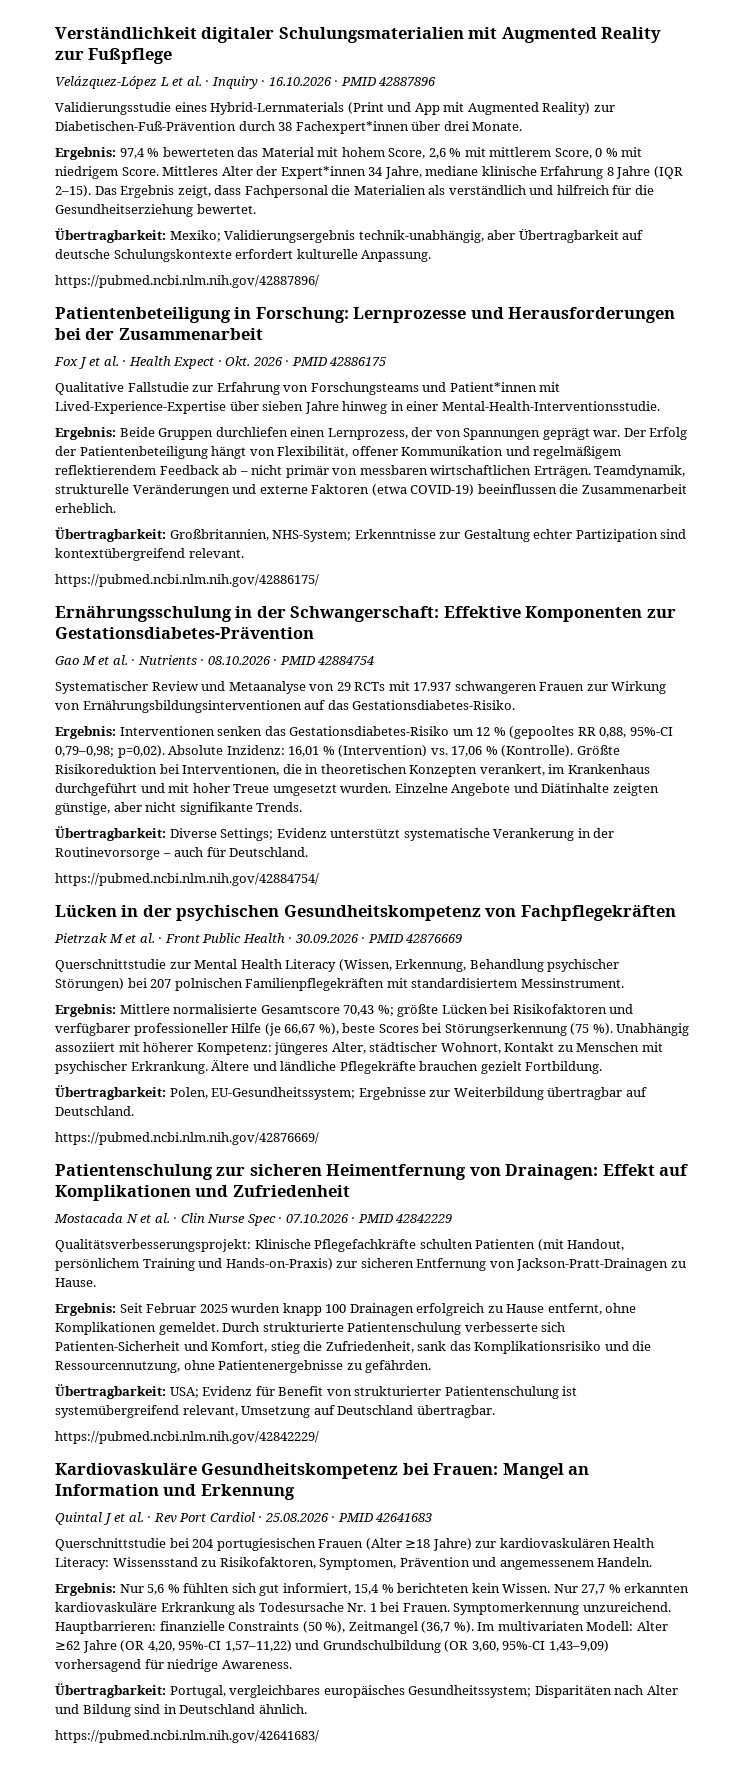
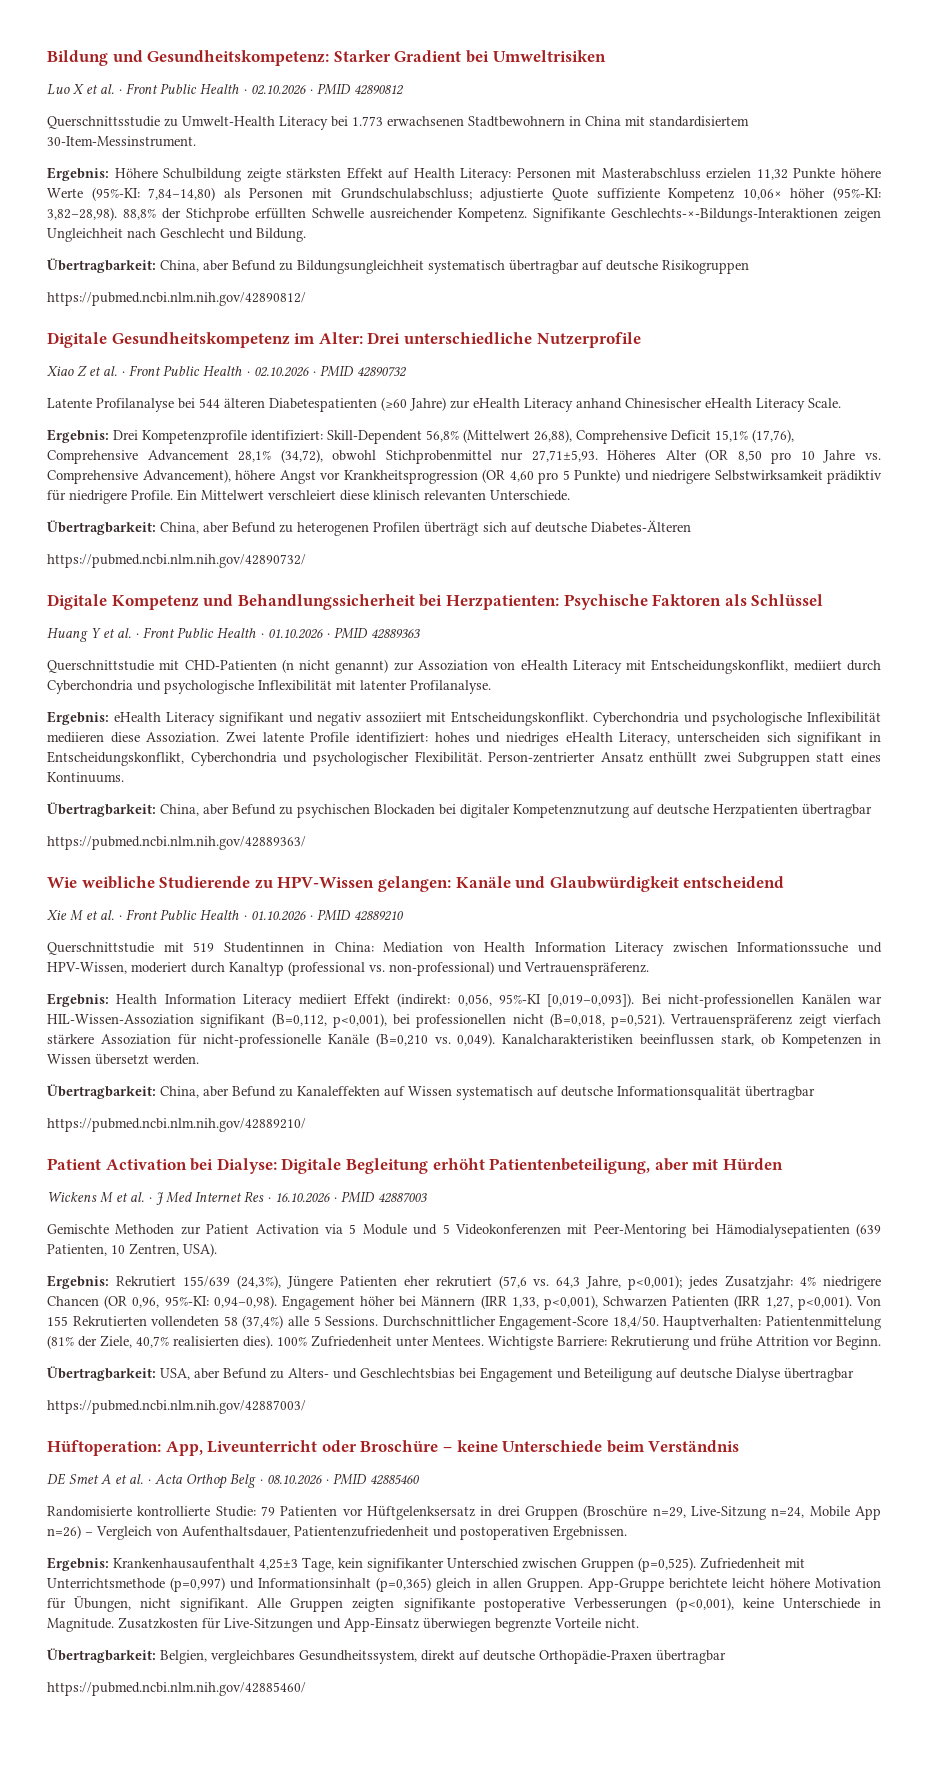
- Verständlichkeit digitaler Schulungsmaterialien mit Augmented Reality zur Fußpflege
- Velázquez-López L et al. · Inquiry · 16.10.2026 · PMID 42887896
- Validierungsstudie eines Hybrid-Lernmaterials (Print und App mit Augmented Reality) zur Diabetischen-Fuß-Prävention durch 38 Fachexpert*innen über drei Monate.
- Ergebnis: 97,4 % bewerteten das Material mit hohem Score, 2,6 % mit mittlerem Score, 0 % mit niedrigem Score. Mittleres Alter der Expert*innen 34 Jahre, mediane klinische Erfahrung 8 Jahre (IQR 2–15). Das Ergebnis zeigt, dass Fachpersonal die Materialien als verständlich und hilfreich für die Gesundheitserziehung bewertet.
- Übertragbarkeit: Mexiko; Validierungsergebnis technik-unabhängig, aber Übertragbarkeit auf deutsche Schulungskontexte erfordert kulturelle Anpassung.
- https://pubmed.ncbi.nlm.nih.gov/42887896/
- Patientenbeteiligung in Forschung: Lernprozesse und Herausforderungen bei der Zusammenarbeit
- Fox J et al. · Health Expect · Okt. 2026 · PMID 42886175
- Qualitative Fallstudie zur Erfahrung von Forschungsteams und Patient*innen mit Lived-Experience-Expertise über sieben Jahre hinweg in einer Mental-Health-Interventionsstudie.
- Ergebnis: Beide Gruppen durchliefen einen Lernprozess, der von Spannungen geprägt war. Der Erfolg der Patientenbeteiligung hängt von Flexibilität, offener Kommunikation und regelmäßigem reflektierendem Feedback ab – nicht primär von messbaren wirtschaftlichen Erträgen. Teamdynamik, strukturelle Veränderungen und externe Faktoren (etwa COVID-19) beeinflussen die Zusammenarbeit erheblich.
- Übertragbarkeit: Großbritannien, NHS-System; Erkenntnisse zur Gestaltung echter Partizipation sind kontextübergreifend relevant.
- https://pubmed.ncbi.nlm.nih.gov/42886175/
- Ernährungsschulung in der Schwangerschaft: Effektive Komponenten zur Gestationsdiabetes-Prävention
- Gao M et al. · Nutrients · 08.10.2026 · PMID 42884754
- Systematischer Review und Metaanalyse von 29 RCTs mit 17.937 schwangeren Frauen zur Wirkung von Ernährungsbildungsinterventionen auf das Gestationsdiabetes-Risiko.
- Ergebnis: Interventionen senken das Gestationsdiabetes-Risiko um 12 % (gepooltes RR 0,88, 95%-CI 0,79–0,98; p=0,02). Absolute Inzidenz: 16,01 % (Intervention) vs. 17,06 % (Kontrolle). Größte Risikoreduktion bei Interventionen, die in theoretischen Konzepten verankert, im Krankenhaus durchgeführt und mit hoher Treue umgesetzt wurden. Einzelne Angebote und Diätinhalte zeigten günstige, aber nicht signifikante Trends.
- Übertragbarkeit: Diverse Settings; Evidenz unterstützt systematische Verankerung in der Routinevorsorge – auch für Deutschland.
- https://pubmed.ncbi.nlm.nih.gov/42884754/
- Lücken in der psychischen Gesundheitskompetenz von Fachpflegekräften
- Pietrzak M et al. · Front Public Health · 30.09.2026 · PMID 42876669
- Querschnittstudie zur Mental Health Literacy (Wissen, Erkennung, Behandlung psychischer Störungen) bei 207 polnischen Familienpflegekräften mit standardisiertem Messinstrument.
- Ergebnis: Mittlere normalisierte Gesamtscore 70,43 %; größte Lücken bei Risikofaktoren und verfügbarer professioneller Hilfe (je 66,67 %), beste Scores bei Störungserkennung (75 %). Unabhängig assoziiert mit höherer Kompetenz: jüngeres Alter, städtischer Wohnort, Kontakt zu Menschen mit psychischer Erkrankung. Ältere und ländliche Pflegekräfte brauchen gezielt Fortbildung.
- Übertragbarkeit: Polen, EU-Gesundheitssystem; Ergebnisse zur Weiterbildung übertragbar auf Deutschland.
- https://pubmed.ncbi.nlm.nih.gov/42876669/
- Patientenschulung zur sicheren Heimentfernung von Drainagen: Effekt auf Komplikationen und Zufriedenheit
- Mostacada N et al. · Clin Nurse Spec · 07.10.2026 · PMID 42842229
- Qualitätsverbesserungsprojekt: Klinische Pflegefachkräfte schulten Patienten (mit Handout, persönlichem Training und Hands-on-Praxis) zur sicheren Entfernung von Jackson-Pratt-Drainagen zu Hause.
- Ergebnis: Seit Februar 2025 wurden knapp 100 Drainagen erfolgreich zu Hause entfernt, ohne Komplikationen gemeldet. Durch strukturierte Patientenschulung verbesserte sich Patienten-Sicherheit und Komfort, stieg die Zufriedenheit, sank das Komplikationsrisiko und die Ressourcennutzung, ohne Patientenergebnisse zu gefährden.
- Übertragbarkeit: USA; Evidenz für Benefit von strukturierter Patientenschulung ist systemübergreifend relevant, Umsetzung auf Deutschland übertragbar.
- https://pubmed.ncbi.nlm.nih.gov/42842229/
- Kardiovaskuläre Gesundheitskompetenz bei Frauen: Mangel an Information und Erkennung
- Quintal J et al. · Rev Port Cardiol · 25.08.2026 · PMID 42641683
- Querschnittstudie bei 204 portugiesischen Frauen (Alter ≥18 Jahre) zur kardiovaskulären Health Literacy: Wissensstand zu Risikofaktoren, Symptomen, Prävention und angemessenem Handeln.
- Ergebnis: Nur 5,6 % fühlten sich gut informiert, 15,4 % berichteten kein Wissen. Nur 27,7 % erkannten kardiovaskuläre Erkrankung als Todesursache Nr. 1 bei Frauen. Symptomerkennung unzureichend. Hauptbarrieren: finanzielle Constraints (50 %), Zeitmangel (36,7 %). Im multivariaten Modell: Alter ≥62 Jahre (OR 4,20, 95%-CI 1,57–11,22) und Grundschulbildung (OR 3,60, 95%-CI 1,43–9,09) vorhersagend für niedrige Awareness.
- Übertragbarkeit: Portugal, vergleichbares europäisches Gesundheitssystem; Disparitäten nach Alter und Bildung sind in Deutschland ähnlich.
- https://pubmed.ncbi.nlm.nih.gov/42641683/
+ Bildung und Gesundheitskompetenz: Starker Gradient bei Umweltrisiken
+ Luo X et al. · Front Public Health · 02.10.2026 · PMID 42890812
+ Querschnittsstudie zu Umwelt-Health Literacy bei 1.773 erwachsenen Stadtbewohnern in China mit standardisiertem 30-Item-Messinstrument.
+ Ergebnis: Höhere Schulbildung zeigte stärksten Effekt auf Health Literacy: Personen mit Masterabschluss erzielen 11,32 Punkte höhere Werte (95%-KI: 7,84–14,80) als Personen mit Grundschulabschluss; adjustierte Quote suffiziente Kompetenz 10,06× höher (95%-KI: 3,82–28,98). 88,8% der Stichprobe erfüllten Schwelle ausreichender Kompetenz. Signifikante Geschlechts-×-Bildungs-Interaktionen zeigen Ungleichheit nach Geschlecht und Bildung.
+ Übertragbarkeit: China, aber Befund zu Bildungsungleichheit systematisch übertragbar auf deutsche Risikogruppen
+ https://pubmed.ncbi.nlm.nih.gov/42890812/
+ Digitale Gesundheitskompetenz im Alter: Drei unterschiedliche Nutzerprofile
+ Xiao Z et al. · Front Public Health · 02.10.2026 · PMID 42890732
+ Latente Profilanalyse bei 544 älteren Diabetespatienten (≥60 Jahre) zur eHealth Literacy anhand Chinesischer eHealth Literacy Scale.
+ Ergebnis: Drei Kompetenzprofile identifiziert: Skill-Dependent 56,8% (Mittelwert 26,88), Comprehensive Deficit 15,1% (17,76), Comprehensive Advancement 28,1% (34,72), obwohl Stichprobenmittel nur 27,71±5,93. Höheres Alter (OR 8,50 pro 10 Jahre vs. Comprehensive Advancement), höhere Angst vor Krankheitsprogression (OR 4,60 pro 5 Punkte) und niedrigere Selbstwirksamkeit prädiktiv für niedrigere Profile. Ein Mittelwert verschleiert diese klinisch relevanten Unterschiede.
+ Übertragbarkeit: China, aber Befund zu heterogenen Profilen überträgt sich auf deutsche Diabetes-Älteren
+ https://pubmed.ncbi.nlm.nih.gov/42890732/
+ Digitale Kompetenz und Behandlungssicherheit bei Herzpatienten: Psychische Faktoren als Schlüssel
+ Huang Y et al. · Front Public Health · 01.10.2026 · PMID 42889363
+ Querschnittstudie mit CHD-Patienten (n nicht genannt) zur Assoziation von eHealth Literacy mit Entscheidungskonflikt, mediiert durch Cyberchondria und psychologische Inflexibilität mit latenter Profilanalyse.
+ Ergebnis: eHealth Literacy signifikant und negativ assoziiert mit Entscheidungskonflikt. Cyberchondria und psychologische Inflexibilität mediieren diese Assoziation. Zwei latente Profile identifiziert: hohes und niedriges eHealth Literacy, unterscheiden sich signifikant in Entscheidungskonflikt, Cyberchondria und psychologischer Flexibilität. Person-zentrierter Ansatz enthüllt zwei Subgruppen statt eines Kontinuums.
+ Übertragbarkeit: China, aber Befund zu psychischen Blockaden bei digitaler Kompetenznutzung auf deutsche Herzpatienten übertragbar
+ https://pubmed.ncbi.nlm.nih.gov/42889363/
+ Wie weibliche Studierende zu HPV-Wissen gelangen: Kanäle und Glaubwürdigkeit entscheidend
+ Xie M et al. · Front Public Health · 01.10.2026 · PMID 42889210
+ Querschnittstudie mit 519 Studentinnen in China: Mediation von Health Information Literacy zwischen Informationssuche und HPV-Wissen, moderiert durch Kanaltyp (professional vs. non-professional) und Vertrauenspräferenz.
+ Ergebnis: Health Information Literacy mediiert Effekt (indirekt: 0,056, 95%-KI [0,019–0,093]). Bei nicht-professionellen Kanälen war HIL-Wissen-Assoziation signifikant (B=0,112, p<0,001), bei professionellen nicht (B=0,018, p=0,521). Vertrauenspräferenz zeigt vierfach stärkere Assoziation für nicht-professionelle Kanäle (B=0,210 vs. 0,049). Kanalcharakteristiken beeinflussen stark, ob Kompetenzen in Wissen übersetzt werden.
+ Übertragbarkeit: China, aber Befund zu Kanaleffekten auf Wissen systematisch auf deutsche Informationsqualität übertragbar
+ https://pubmed.ncbi.nlm.nih.gov/42889210/
+ Patient Activation bei Dialyse: Digitale Begleitung erhöht Patientenbeteiligung, aber mit Hürden
+ Wickens M et al. · J Med Internet Res · 16.10.2026 · PMID 42887003
+ Gemischte Methoden zur Patient Activation via 5 Module und 5 Videokonferenzen mit Peer-Mentoring bei Hämodialysepatienten (639 Patienten, 10 Zentren, USA).
+ Ergebnis: Rekrutiert 155/639 (24,3%), Jüngere Patienten eher rekrutiert (57,6 vs. 64,3 Jahre, p<0,001); jedes Zusatzjahr: 4% niedrigere Chancen (OR 0,96, 95%-KI: 0,94–0,98). Engagement höher bei Männern (IRR 1,33, p<0,001), Schwarzen Patienten (IRR 1,27, p<0,001). Von 155 Rekrutierten vollendeten 58 (37,4%) alle 5 Sessions. Durchschnittlicher Engagement-Score 18,4/50. Hauptverhalten: Patientenmittelung (81% der Ziele, 40,7% realisierten dies). 100% Zufriedenheit unter Mentees. Wichtigste Barriere: Rekrutierung und frühe Attrition vor Beginn.
+ Übertragbarkeit: USA, aber Befund zu Alters- und Geschlechtsbias bei Engagement und Beteiligung auf deutsche Dialyse übertragbar
+ https://pubmed.ncbi.nlm.nih.gov/42887003/
+ Hüftoperation: App, Liveunterricht oder Broschüre – keine Unterschiede beim Verständnis
+ DE Smet A et al. · Acta Orthop Belg · 08.10.2026 · PMID 42885460
+ Randomisierte kontrollierte Studie: 79 Patienten vor Hüftgelenksersatz in drei Gruppen (Broschüre n=29, Live-Sitzung n=24, Mobile App n=26) – Vergleich von Aufenthaltsdauer, Patientenzufriedenheit und postoperativen Ergebnissen.
+ Ergebnis: Krankenhausaufenthalt 4,25±3 Tage, kein signifikanter Unterschied zwischen Gruppen (p=0,525). Zufriedenheit mit Unterrichtsmethode (p=0,997) und Informationsinhalt (p=0,365) gleich in allen Gruppen. App-Gruppe berichtete leicht höhere Motivation für Übungen, nicht signifikant. Alle Gruppen zeigten signifikante postoperative Verbesserungen (p<0,001), keine Unterschiede in Magnitude. Zusatzkosten für Live-Sitzungen und App-Einsatz überwiegen begrenzte Vorteile nicht.
+ Übertragbarkeit: Belgien, vergleichbares Gesundheitssystem, direkt auf deutsche Orthopädie-Praxen übertragbar
+ https://pubmed.ncbi.nlm.nih.gov/42885460/

